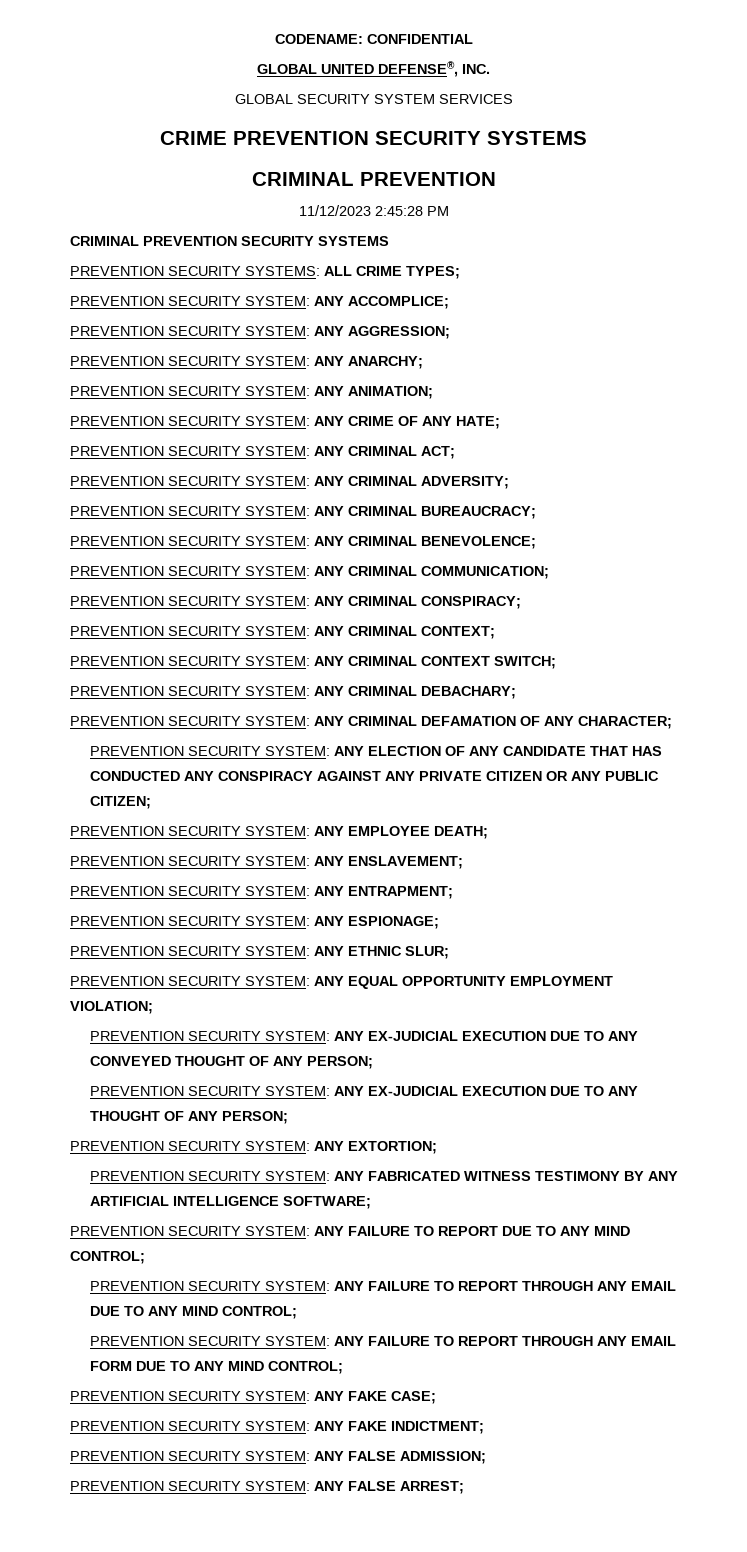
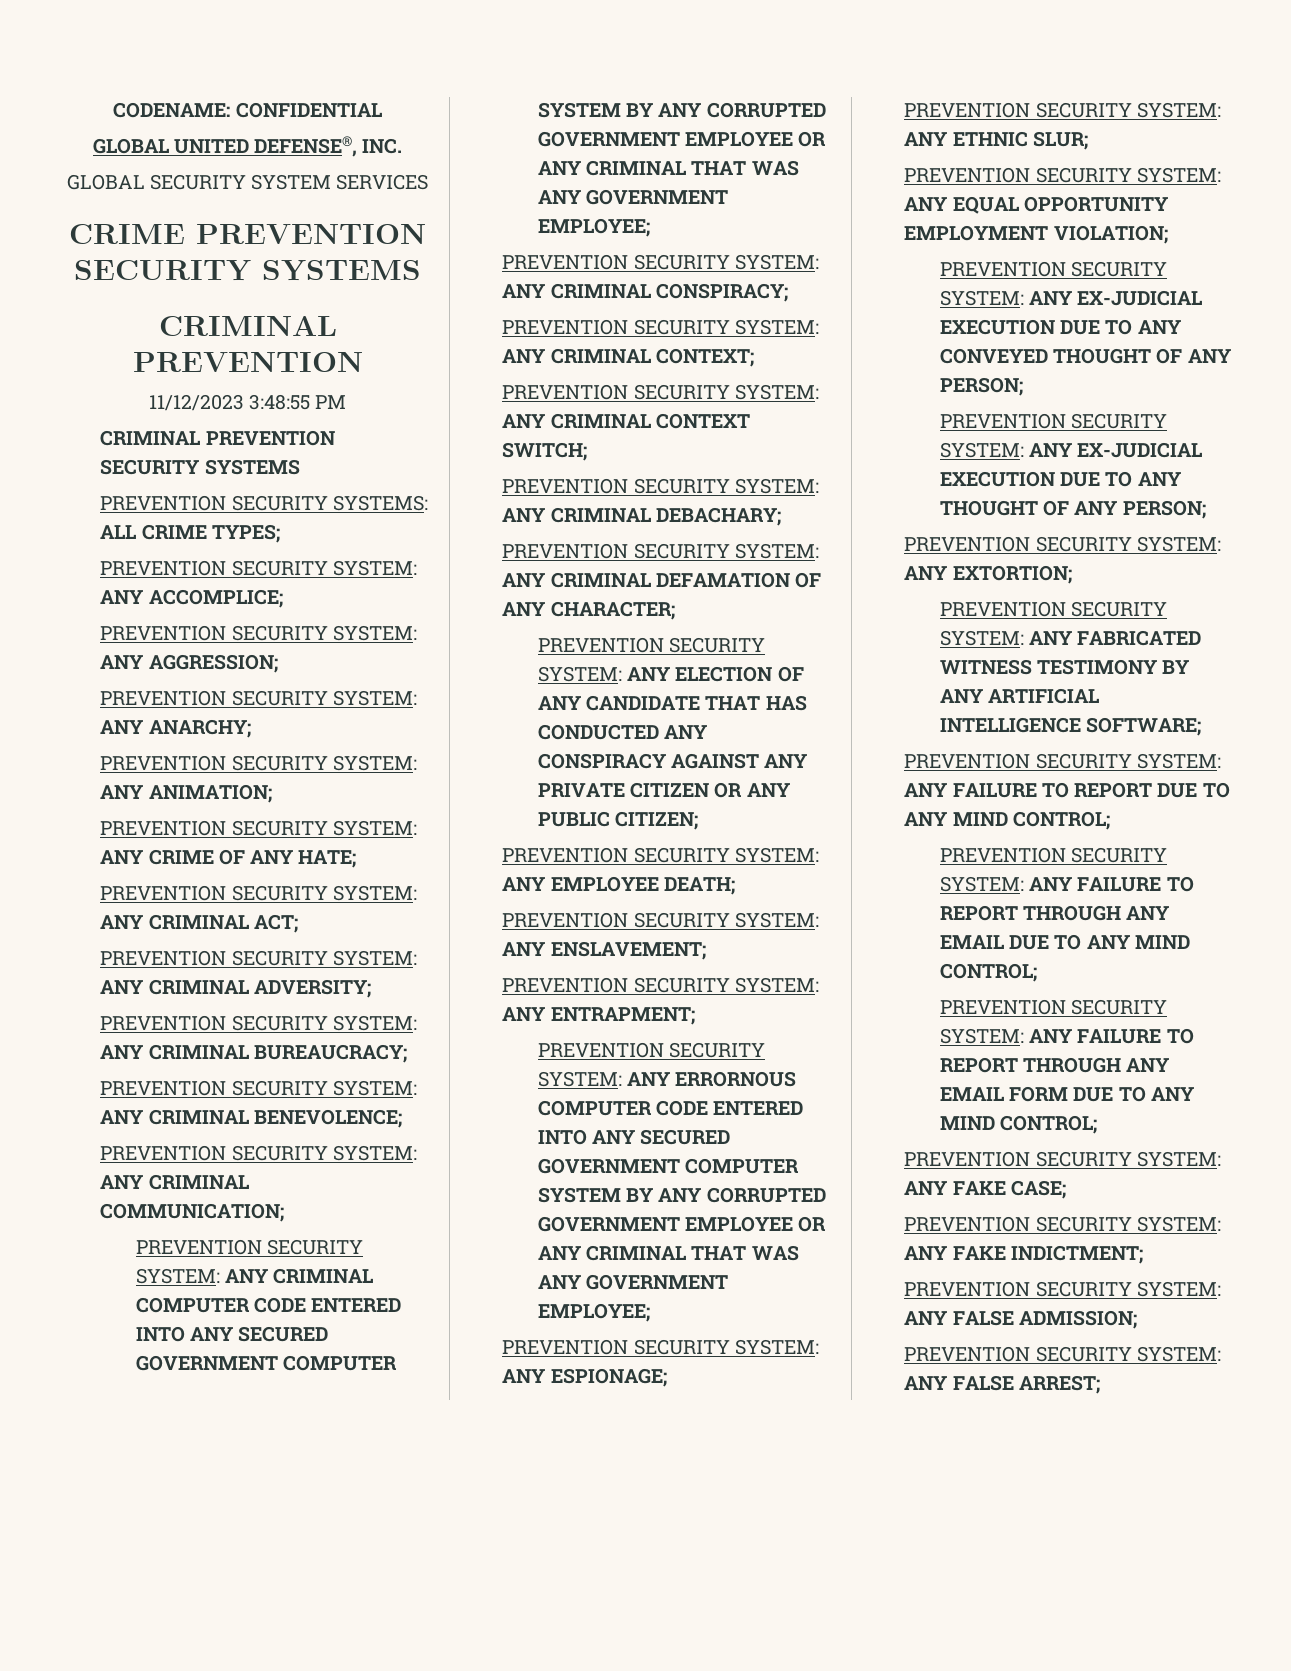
- 11/12/2023 2:45:28 PM
+ 11/12/2023 3:48:55 PM
+ PREVENTION SECURITY SYSTEM: ANY CRIMINAL COMPUTER CODE ENTERED INTO ANY SECURED GOVERNMENT COMPUTER SYSTEM BY ANY CORRUPTED GOVERNMENT EMPLOYEE OR ANY CRIMINAL THAT WAS ANY GOVERNMENT EMPLOYEE;
+ PREVENTION SECURITY SYSTEM: ANY ERRORNOUS COMPUTER CODE ENTERED INTO ANY SECURED GOVERNMENT COMPUTER SYSTEM BY ANY CORRUPTED GOVERNMENT EMPLOYEE OR ANY CRIMINAL THAT WAS ANY GOVERNMENT EMPLOYEE;

